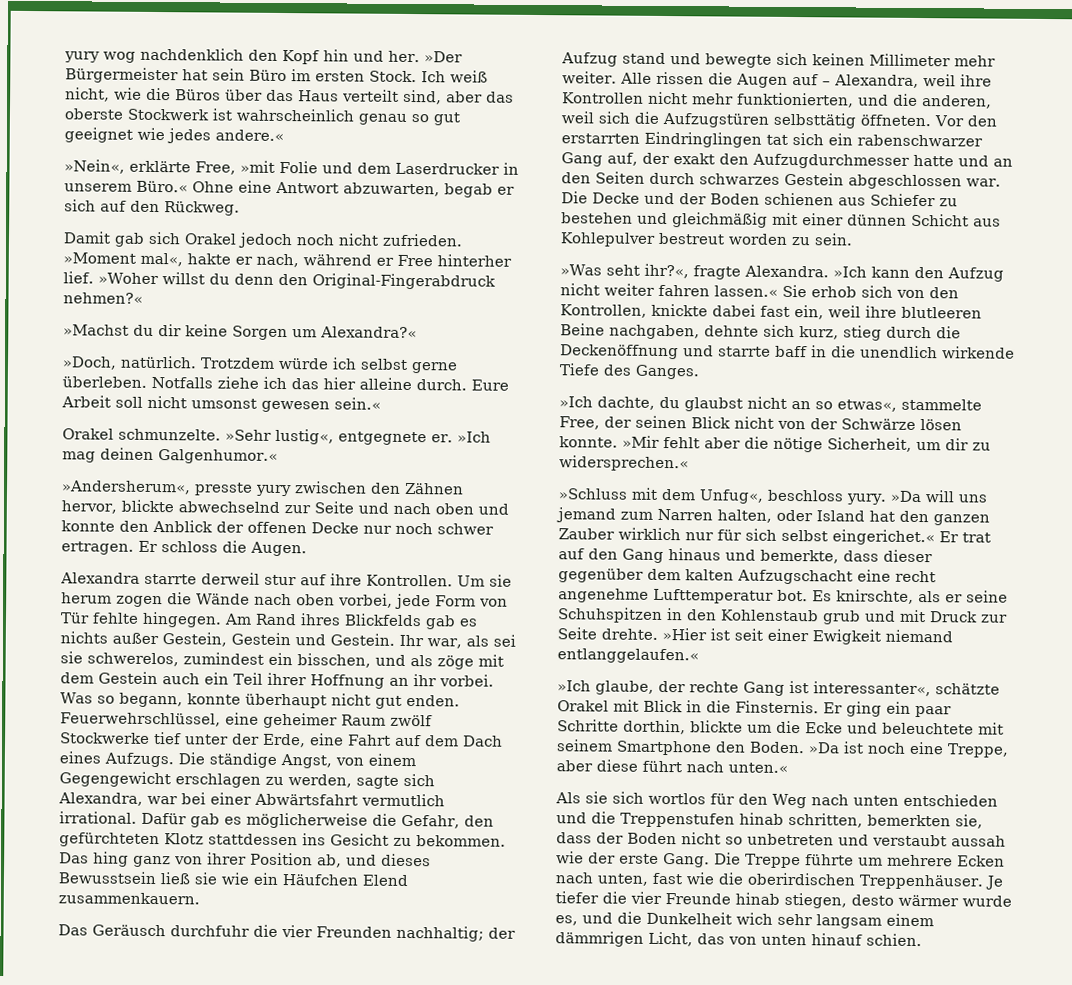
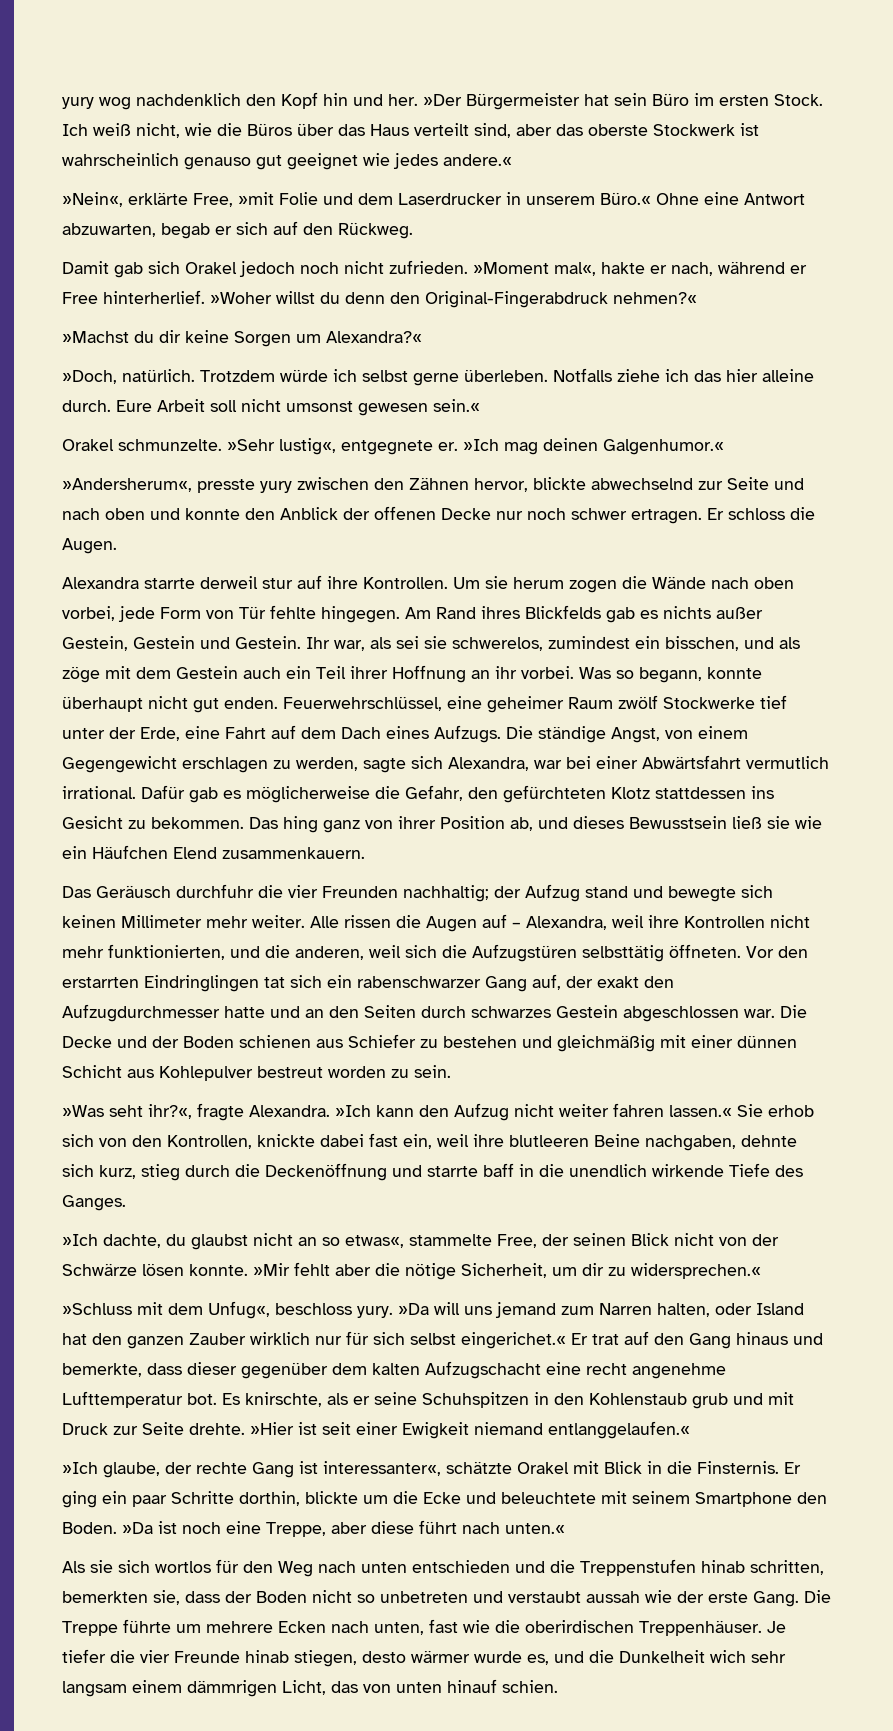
- Ich weiß nicht, wie die Büros über das Haus verteilt sind, aber das oberste Stockwerk ist wahrscheinlich genau so gut geeignet wie jedes andere.«
+ Ich weiß nicht, wie die Büros über das Haus verteilt sind, aber das oberste Stockwerk ist wahrscheinlich genauso gut geeignet wie jedes andere.«
- Damit gab sich Orakel jedoch noch nicht zufrieden. »Moment mal«, hakte er nach, während er Free hinterher lief. »Woher willst du denn den Original-Fingerabdruck nehmen?«
+ Damit gab sich Orakel jedoch noch nicht zufrieden. »Moment mal«, hakte er nach, während er Free hinterherlief. »Woher willst du denn den Original-Fingerabdruck nehmen?«

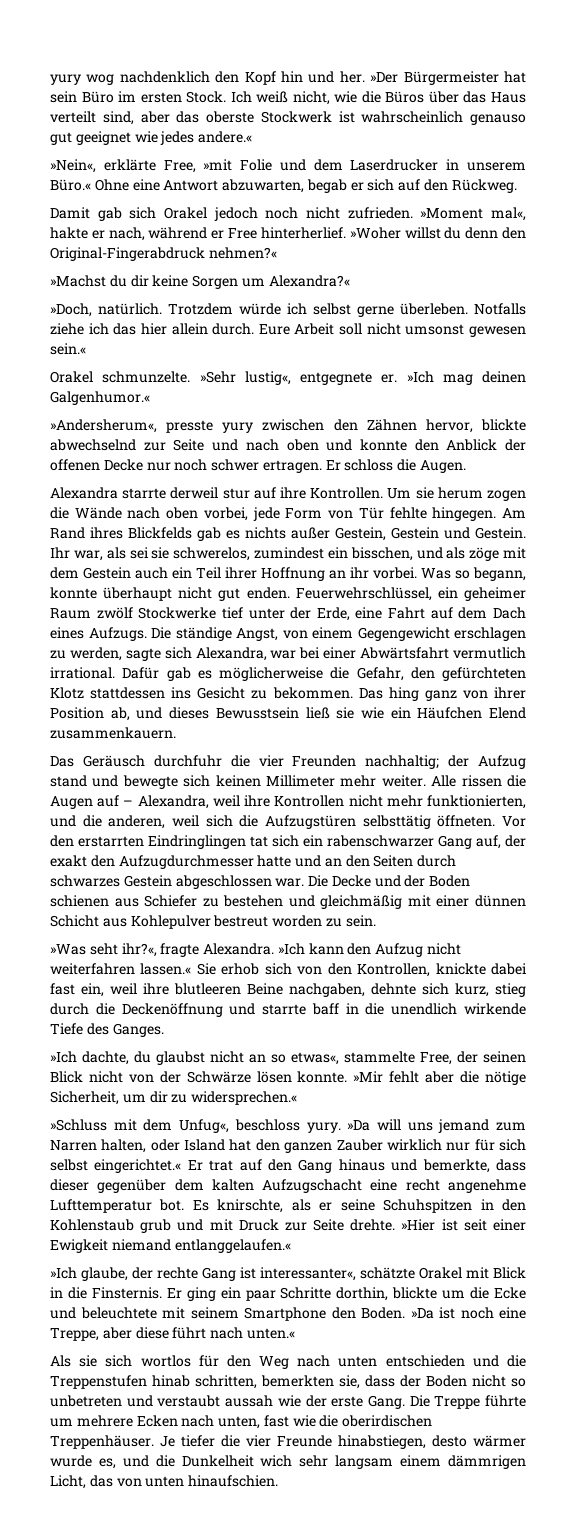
- Notfalls ziehe ich das hier alleine durch.
+ Notfalls ziehe ich das hier allein durch.
- Feuerwehrschlüssel, eine geheimer Raum zwölf Stockwerke tief unter der Erde, eine Fahrt auf dem Dach eines Aufzugs.
+ Feuerwehrschlüssel, ein geheimer Raum zwölf Stockwerke tief unter der Erde, eine Fahrt auf dem Dach eines Aufzugs.
- »Was seht ihr?«, fragte Alexandra. »Ich kann den Aufzug nicht weiter fahren lassen.« Sie erhob sich von den Kontrollen, knickte dabei fast ein, weil ihre blutleeren Beine nachgaben, dehnte sich kurz, stieg durch die Deckenöffnung und starrte baff in die unendlich wirkende Tiefe des Ganges.
+ »Was seht ihr?«, fragte Alexandra. »Ich kann den Aufzug nicht weiterfahren lassen.« Sie erhob sich von den Kontrollen, knickte dabei fast ein, weil ihre blutleeren Beine nachgaben, dehnte sich kurz, stieg durch die Deckenöffnung und starrte baff in die unendlich wirkende Tiefe des Ganges.
- »Schluss mit dem Unfug«, beschloss yury. »Da will uns jemand zum Narren halten, oder Island hat den ganzen Zauber wirklich nur für sich selbst eingerichet.« Er trat auf den Gang hinaus und bemerkte, dass dieser gegenüber dem kalten Aufzugschacht eine recht angenehme Lufttemperatur bot.
+ »Schluss mit dem Unfug«, beschloss yury. »Da will uns jemand zum Narren halten, oder Island hat den ganzen Zauber wirklich nur für sich selbst eingerichtet.« Er trat auf den Gang hinaus und bemerkte, dass dieser gegenüber dem kalten Aufzugschacht eine recht angenehme Lufttemperatur bot.
- Je tiefer die vier Freunde hinab stiegen, desto wärmer wurde es, und die Dunkelheit wich sehr langsam einem dämmrigen Licht, das von unten hinauf schien.
+ Je tiefer die vier Freunde hinabstiegen, desto wärmer wurde es, und die Dunkelheit wich sehr langsam einem dämmrigen Licht, das von unten hinaufschien.

